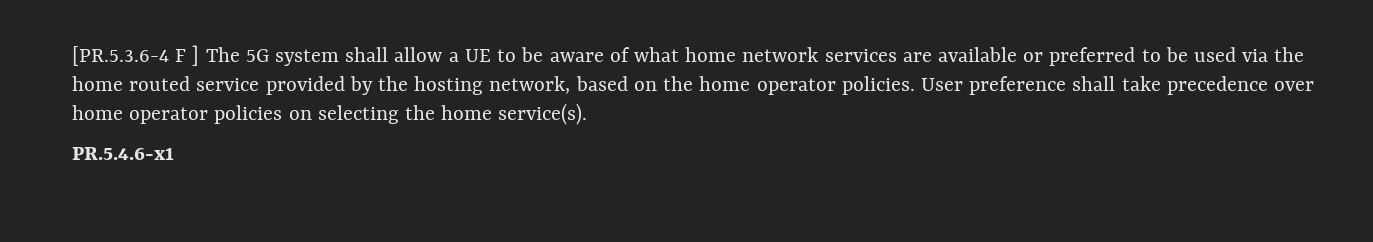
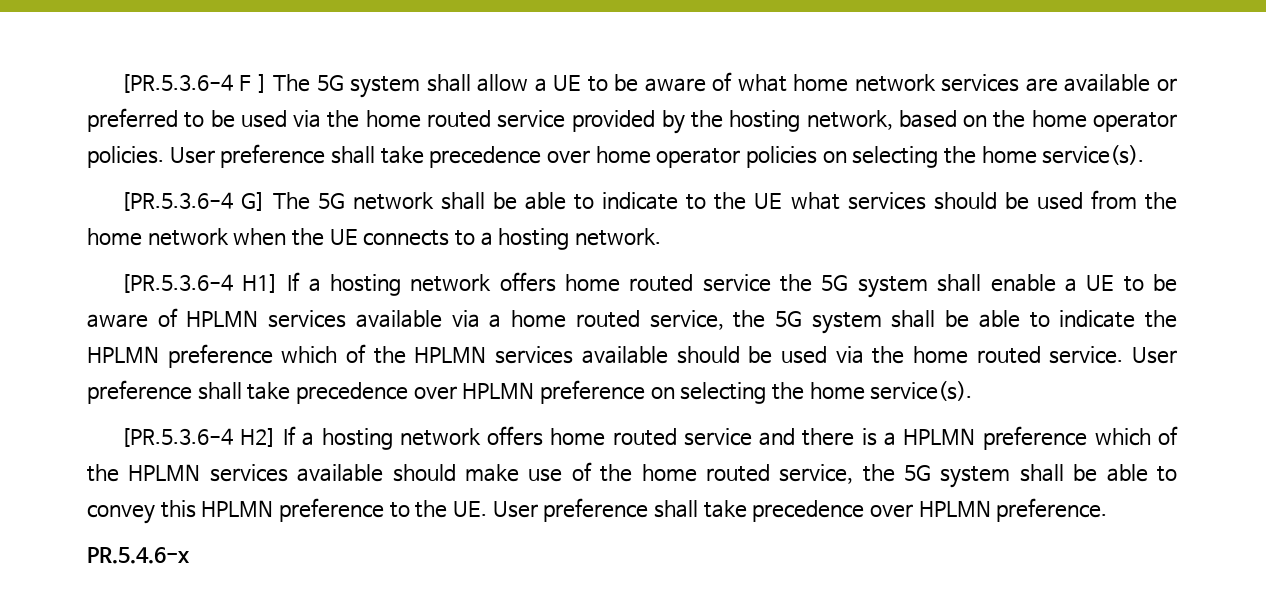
- PR.5.4.6-x1
+ [PR.5.3.6-4 G] The 5G network shall be able to indicate to the UE what services should be used from the home network when the UE connects to a hosting network.
+ [PR.5.3.6-4 H1] If a hosting network offers home routed service the 5G system shall enable a UE to be aware of HPLMN services available via a home routed service, the 5G system shall be able to indicate the HPLMN preference which of the HPLMN services available should be used via the home routed service. User preference shall take precedence over HPLMN preference on selecting the home service(s).
+ [PR.5.3.6-4 H2] If a hosting network offers home routed service and there is a HPLMN preference which of the HPLMN services available should make use of the home routed service, the 5G system shall be able to convey this HPLMN preference to the UE. User preference shall take precedence over HPLMN preference.
+ PR.5.4.6-x

